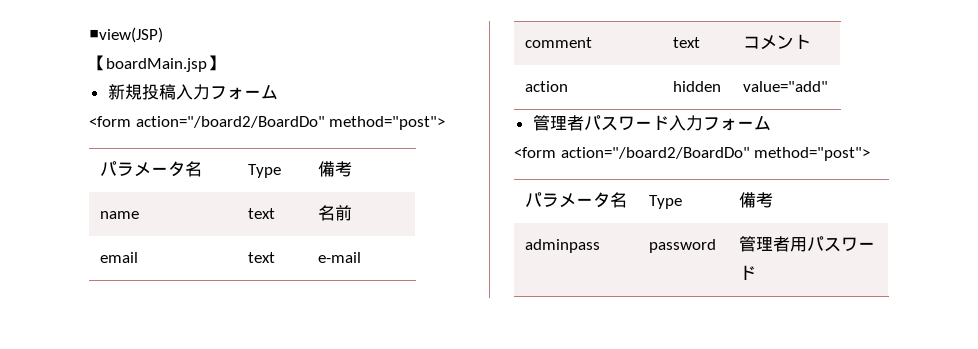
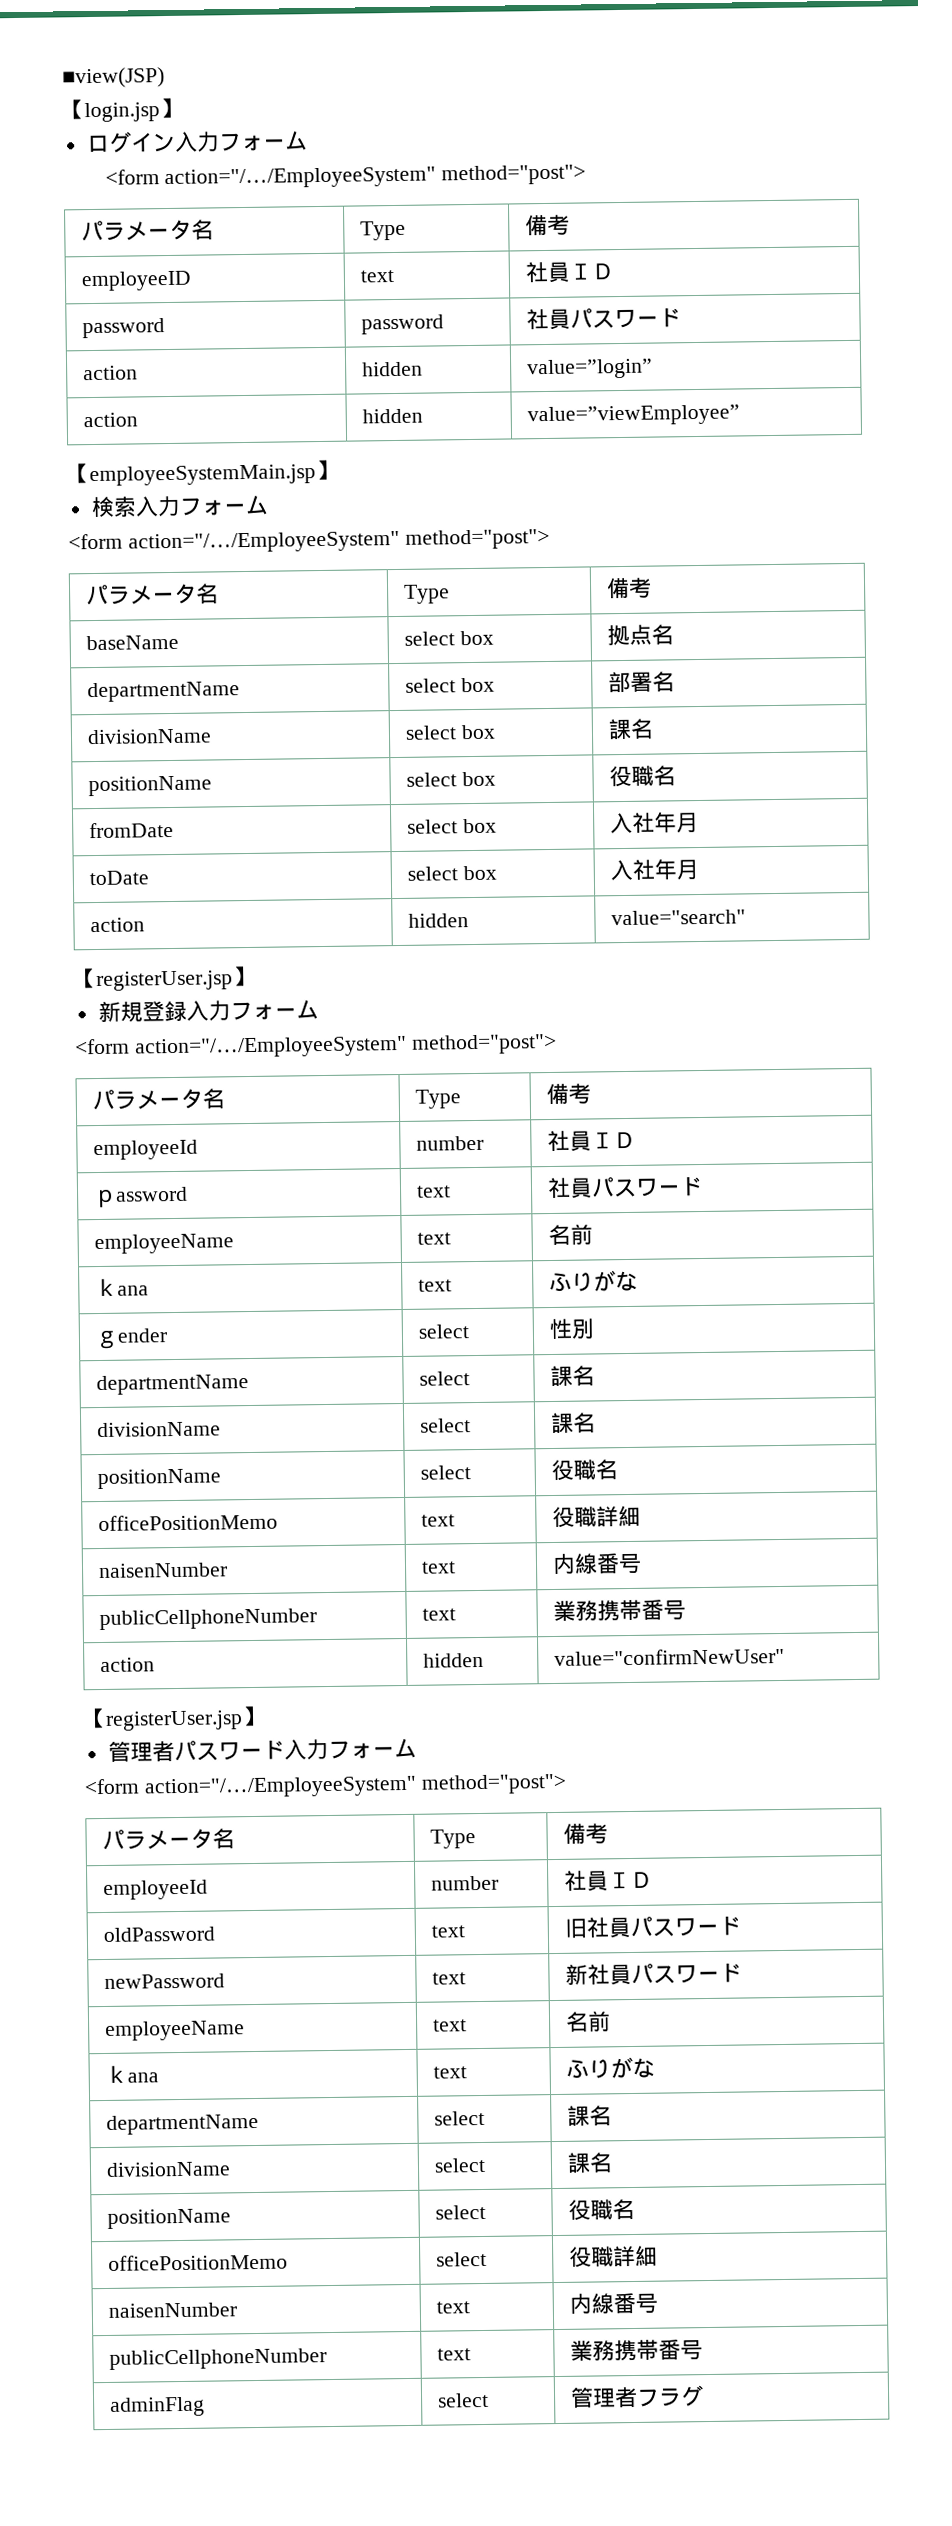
- 【boardMain.jsp】
- 新規投稿入力フォーム
- <form action="/board2/BoardDo" method="post">
+ 【login.jsp】
+ ログイン入力フォーム
+ <form action="/…/EmployeeSystem" method="post">
  パラメータ名 | Type | 備考
- name | text | 名前
- email | text | e-mail
- comment | text | コメント
- action | hidden | value="add"
+ employeeID | text | 社員ＩＤ
+ password | password | 社員パスワード
+ action | hidden | value=”login”
+ action | hidden | value=”viewEmployee”
+ 【employeeSystemMain.jsp】
+ 検索入力フォーム
+ <form action="/…/EmployeeSystem" method="post">
+ パラメータ名 | Type | 備考
+ baseName | select box | 拠点名
+ departmentName | select box | 部署名
+ divisionName | select box | 課名
+ positionName | select box | 役職名
+ fromDate | select box | 入社年月
+ toDate | select box | 入社年月
+ action | hidden | value="search"
+ 【registerUser.jsp】
+ 新規登録入力フォーム
+ <form action="/…/EmployeeSystem" method="post">
+ パラメータ名 | Type | 備考
+ employeeId | number | 社員ＩＤ
+ ｐassword | text | 社員パスワード
+ employeeName | text | 名前
+ ｋana | text | ふりがな
+ ｇender | select | 性別
+ departmentName | select | 課名
+ divisionName | select | 課名
+ positionName | select | 役職名
+ officePositionMemo | text | 役職詳細
+ naisenNumber | text | 内線番号
+ publicCellphoneNumber | text | 業務携帯番号
+ action | hidden | value="confirmNewUser"
+ 【registerUser.jsp】
  管理者パスワード入力フォーム
- <form action="/board2/BoardDo" method="post">
+ <form action="/…/EmployeeSystem" method="post">
  パラメータ名 | Type | 備考
- adminpass | password | 管理者用パスワード
+ employeeId | number | 社員ＩＤ
+ oldPassword | text | 旧社員パスワード
+ newPassword | text | 新社員パスワード
+ employeeName | text | 名前
+ ｋana | text | ふりがな
+ departmentName | select | 課名
+ divisionName | select | 課名
+ positionName | select | 役職名
+ officePositionMemo | select | 役職詳細
+ naisenNumber | text | 内線番号
+ publicCellphoneNumber | text | 業務携帯番号
+ adminFlag | select | 管理者フラグ

